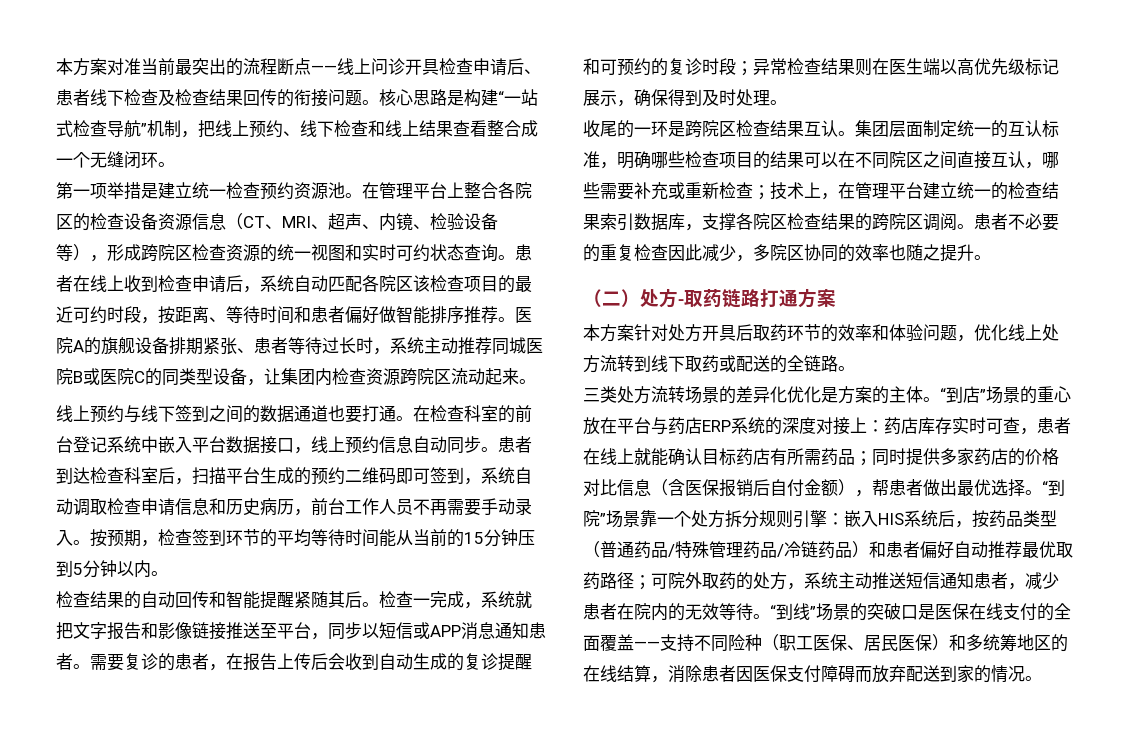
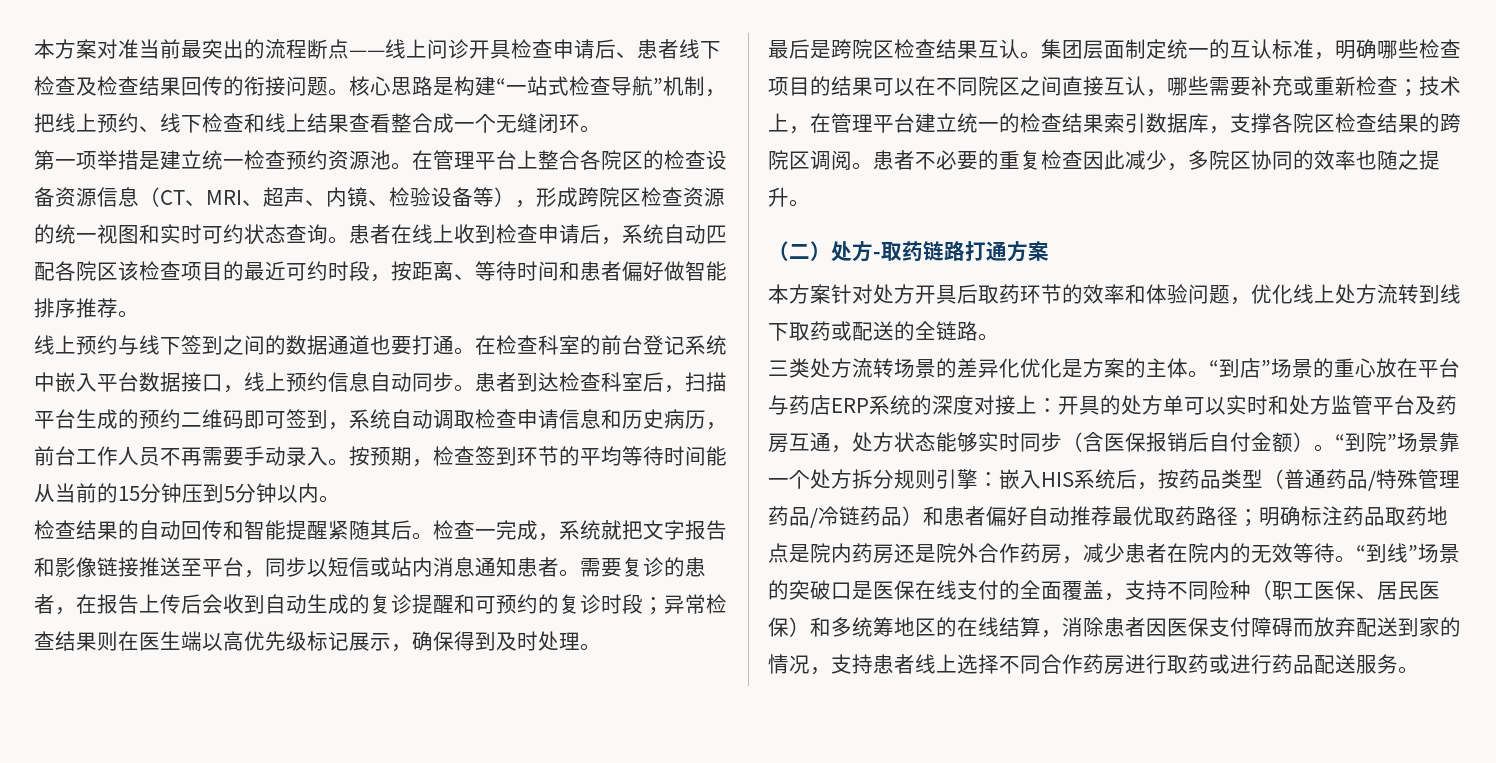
- 医院A的旗舰设备排期紧张、患者等待过长时，系统主动推荐同城医院B或医院C的同类型设备，让集团内检查资源跨院区流动起来。
- 检查一完成，系统就把文字报告和影像链接推送至平台，同步以短信或APP消息通知患者。
+ 检查一完成，系统就把文字报告和影像链接推送至平台，同步以短信或站内消息通知患者。
- 收尾的一环是跨院区检查结果互认。
+ 最后是跨院区检查结果互认。
- “到店”场景的重心放在平台与药店ERP系统的深度对接上：药店库存实时可查，患者在线上就能确认目标药店有所需药品；同时提供多家药店的价格对比信息（含医保报销后自付金额），帮患者做出最优选择。
+ “到店”场景的重心放在平台与药店ERP系统的深度对接上：开具的处方单可以实时和处方监管平台及药房互通，处方状态能够实时同步（含医保报销后自付金额）。
- “到院”场景靠一个处方拆分规则引擎：嵌入HIS系统后，按药品类型（普通药品/特殊管理药品/冷链药品）和患者偏好自动推荐最优取药路径；可院外取药的处方，系统主动推送短信通知患者，减少患者在院内的无效等待。
+ “到院”场景靠一个处方拆分规则引擎：嵌入HIS系统后，按药品类型（普通药品/特殊管理药品/冷链药品）和患者偏好自动推荐最优取药路径；明确标注药品取药地点是院内药房还是院外合作药房，减少患者在院内的无效等待。
- “到线”场景的突破口是医保在线支付的全面覆盖——支持不同险种（职工医保、居民医保）和多统筹地区的在线结算，消除患者因医保支付障碍而放弃配送到家的情况。
+ “到线”场景的突破口是医保在线支付的全面覆盖，支持不同险种（职工医保、居民医保）和多统筹地区的在线结算，消除患者因医保支付障碍而放弃配送到家的情况，支持患者线上选择不同合作药房进行取药或进行药品配送服务。

